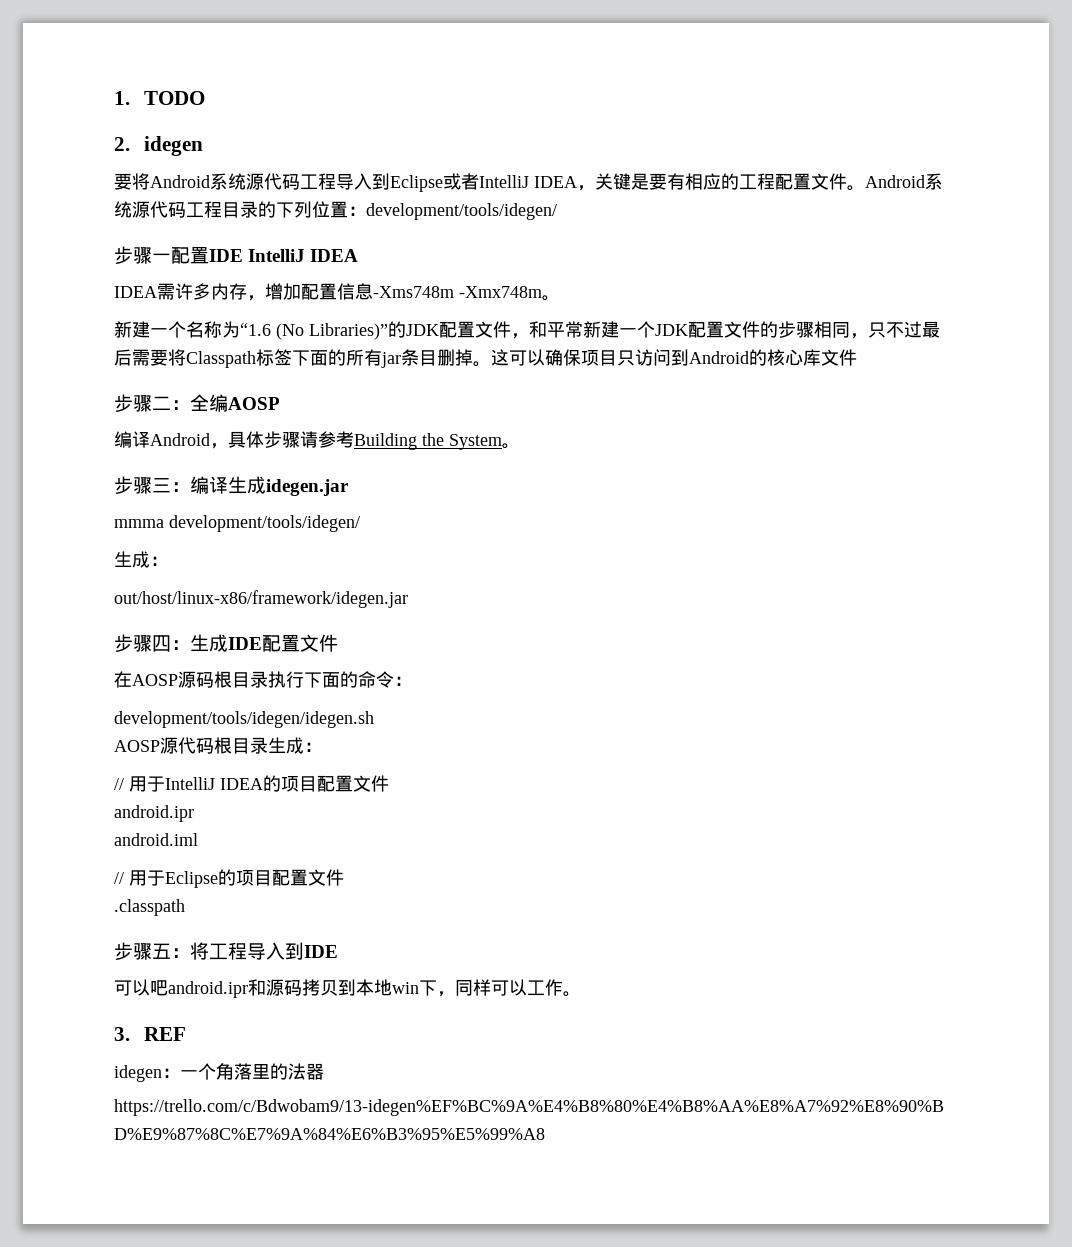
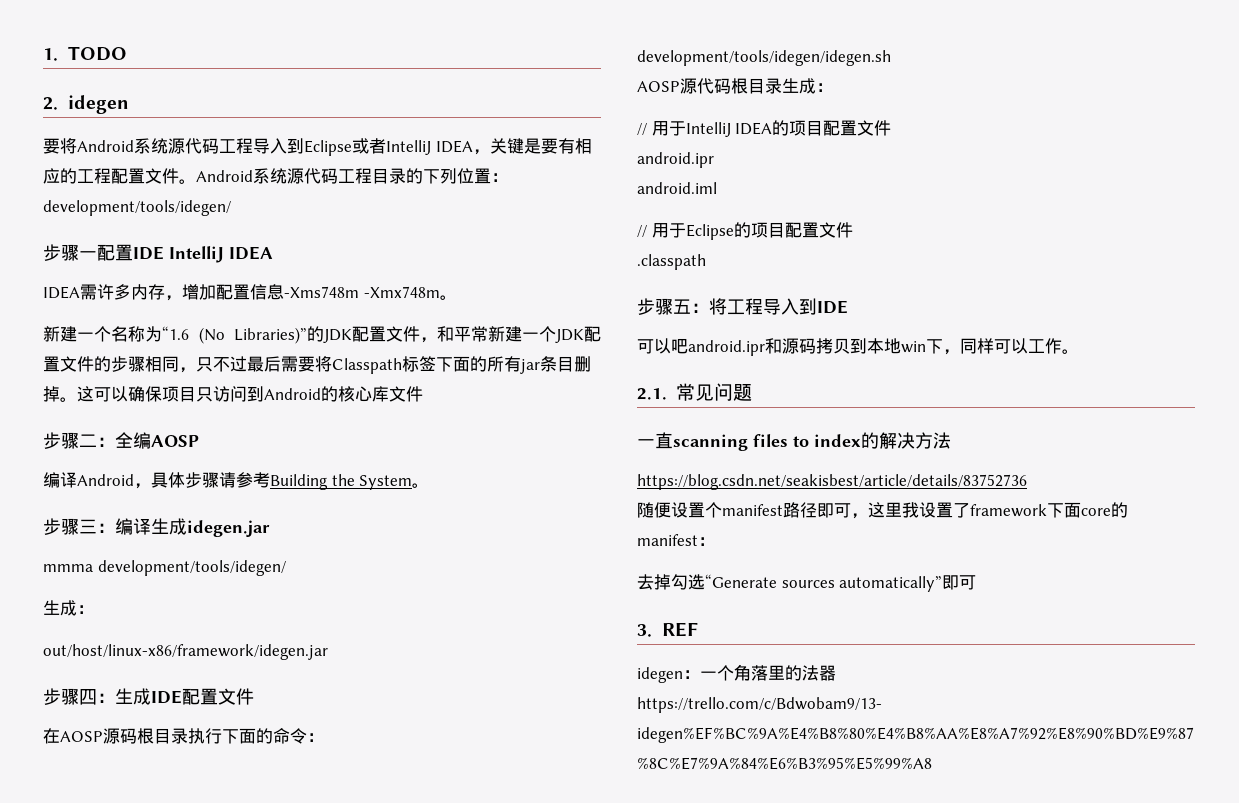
+ 2.1.常见问题
+ 一直scanning files to index的解决方法
+ https://blog.csdn.net/seakisbest/article/details/83752736
+ 随便设置个manifest路径即可，这里我设置了framework下面core的manifest：
+ 去掉勾选“Generate sources automatically”即可

